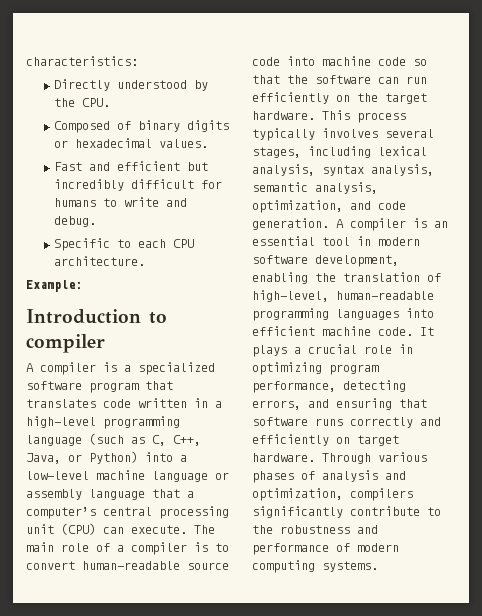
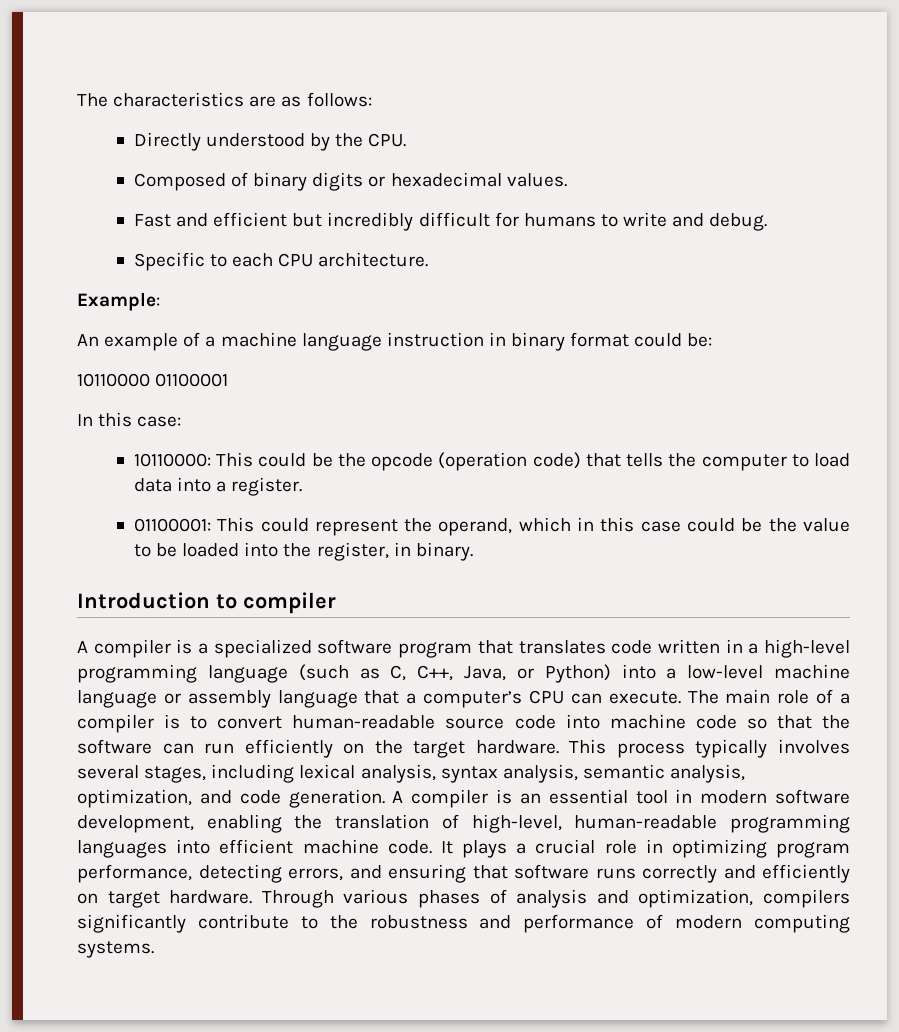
- characteristics:
+ The characteristics are as follows:
+ An example of a machine language instruction in binary format could be:
+ 10110000 01100001
+ In this case:
+ 10110000: This could be the opcode (operation code) that tells the computer to load data into a register.
+ 01100001: This could represent the operand, which in this case could be the value to be loaded into the register, in binary.
- A compiler is a specialized software program that translates code written in a high-level programming language (such as C, C++, Java, or Python) into a low-level machine language or assembly language that a computer’s central processing unit (CPU) can execute.
+ A compiler is a specialized software program that translates code written in a high-level programming language (such as C, C++, Java, or Python) into a low-level machine language or assembly language that a computer’s CPU can execute.

